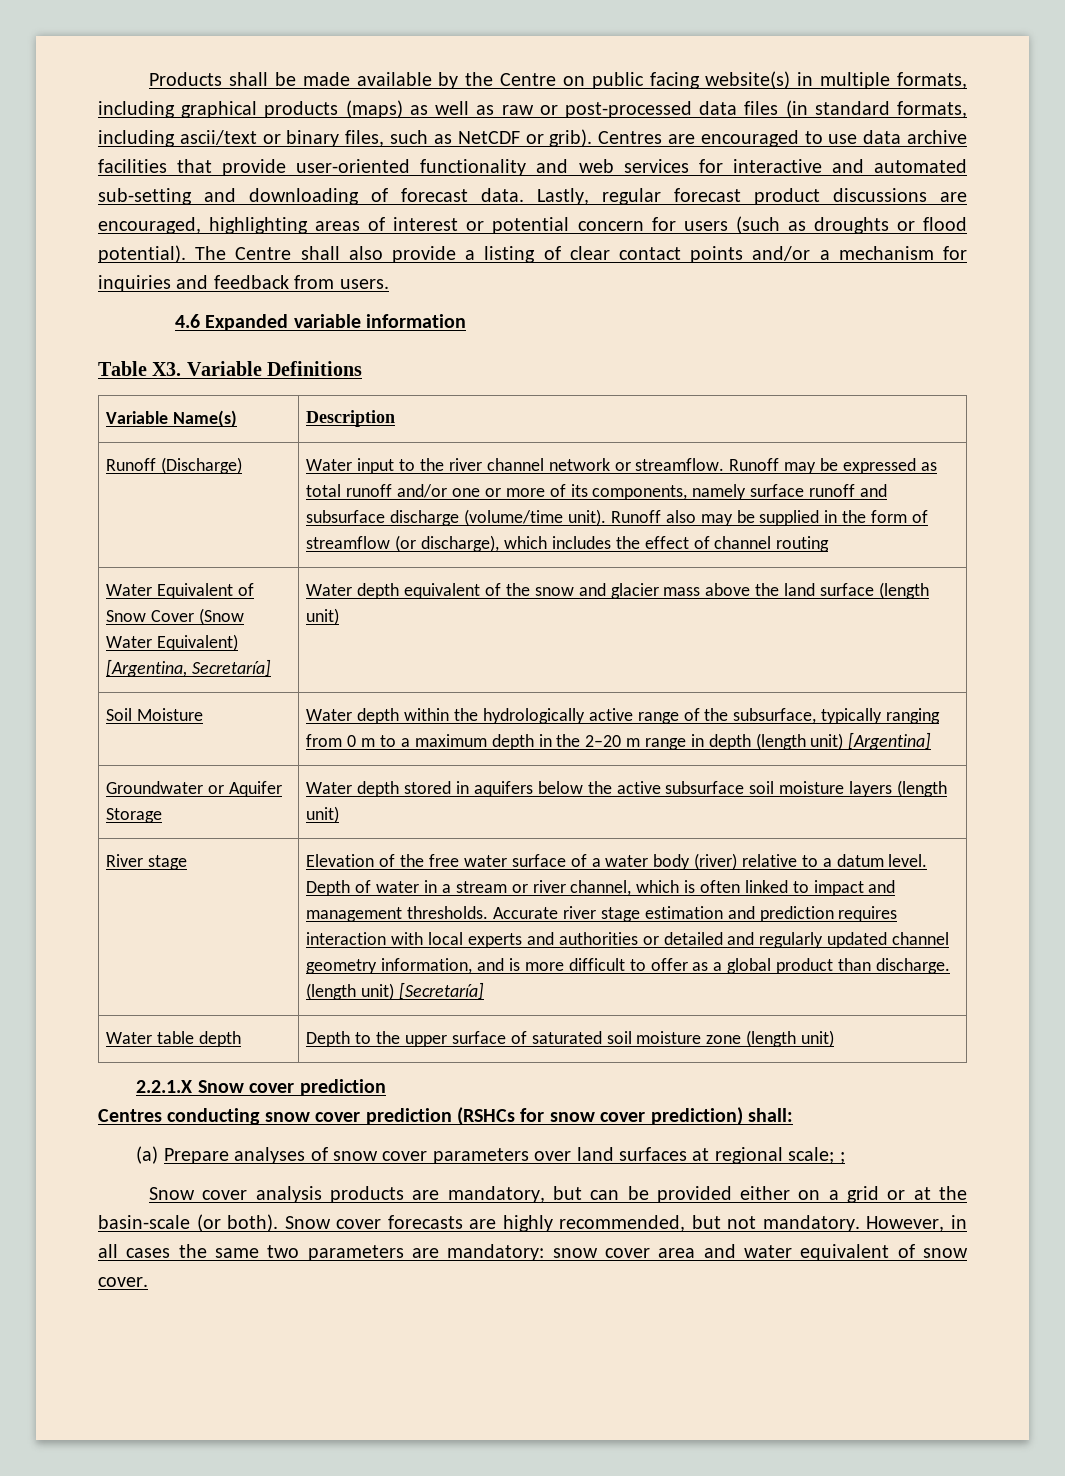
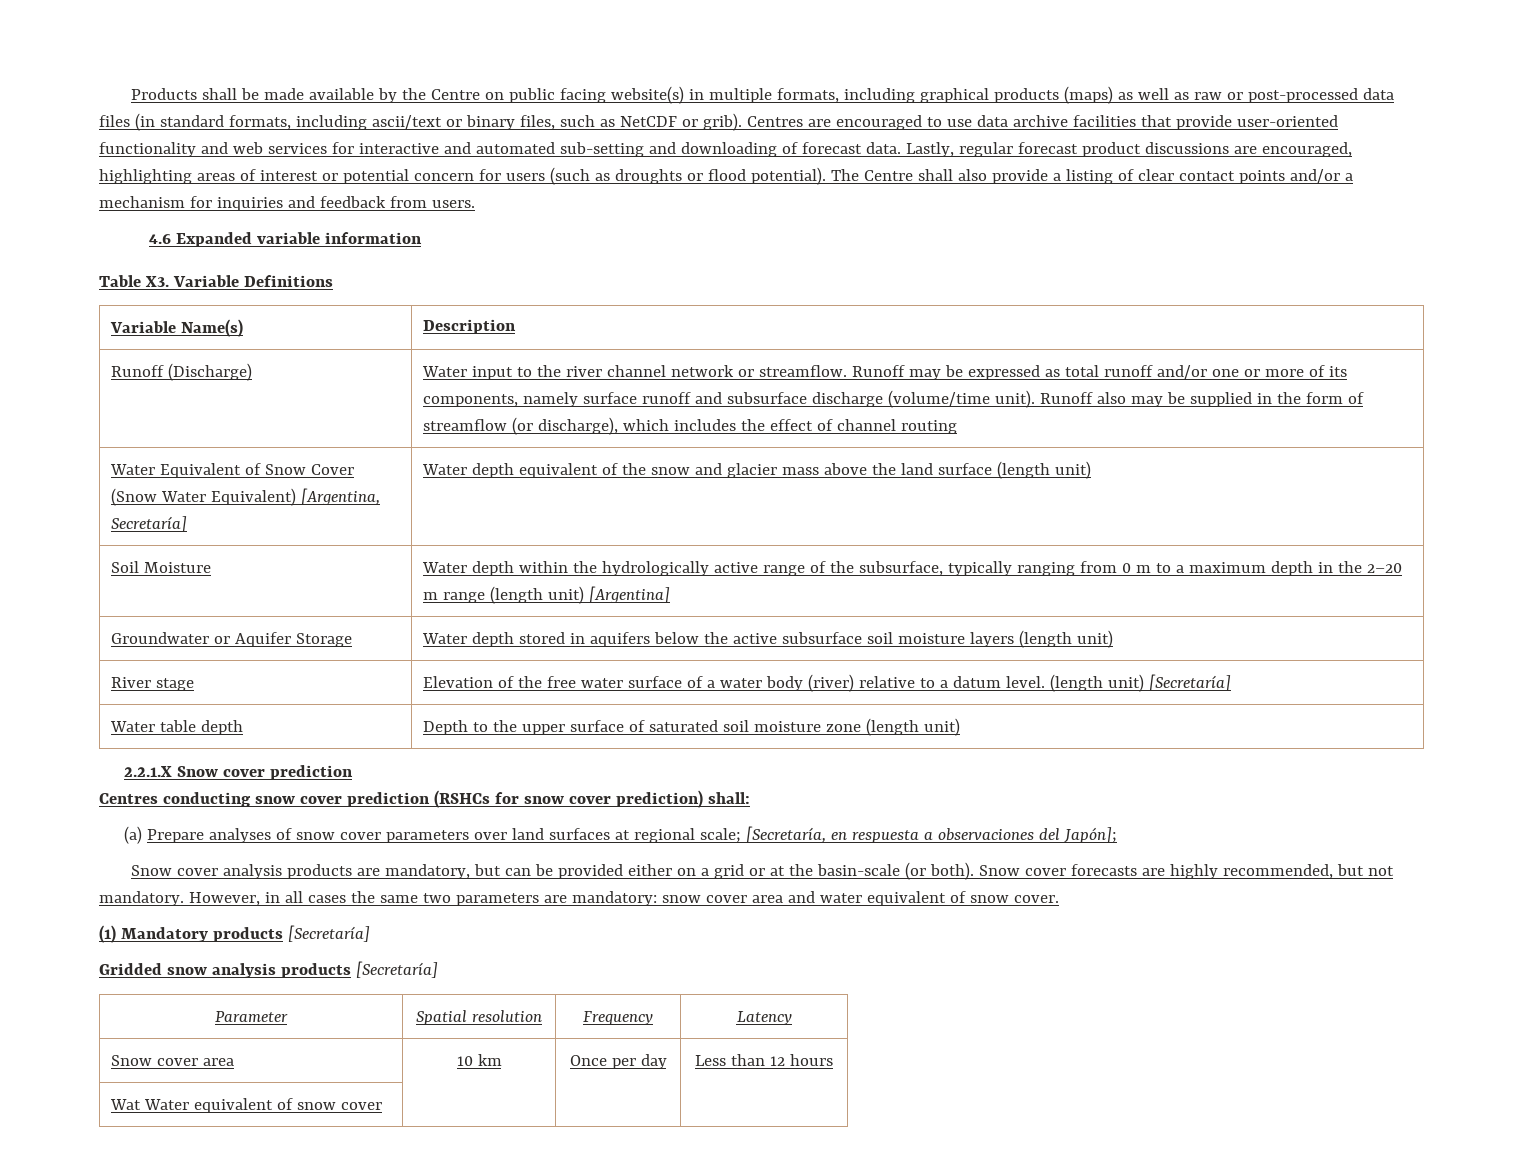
- Soil Moisture | Water depth within the hydrologically active range of the subsurface, typically ranging from 0 m to a maximum depth in the 2–20 m range in depth (length unit) [Argentina]
+ Soil Moisture | Water depth within the hydrologically active range of the subsurface, typically ranging from 0 m to a maximum depth in the 2–20 m range (length unit) [Argentina]
- Depth of water in a stream or river channel, which is often linked to impact and management thresholds. Accurate river stage estimation and prediction requires interaction with local experts and authorities or detailed and regularly updated channel geometry information, and is more difficult to offer as a global product than discharge.
- (a) Prepare analyses of snow cover parameters over land surfaces at regional scale; ;
+ (a) Prepare analyses of snow cover parameters over land surfaces at regional scale; [Secretaría, en respuesta a observaciones del Japón];
+ (1) Mandatory products [Secretaría]
+ Gridded snow analysis products [Secretaría]
+ Parameter | Spatial resolution | Frequency | Latency
+ Snow cover area | 10 km | Once per day | Less than 12 hours
+ Wat Water equivalent of snow cover | | |

